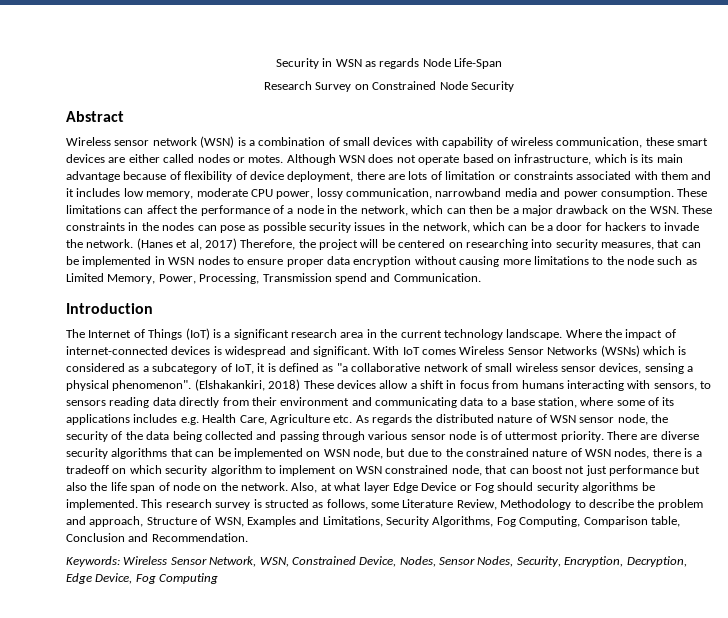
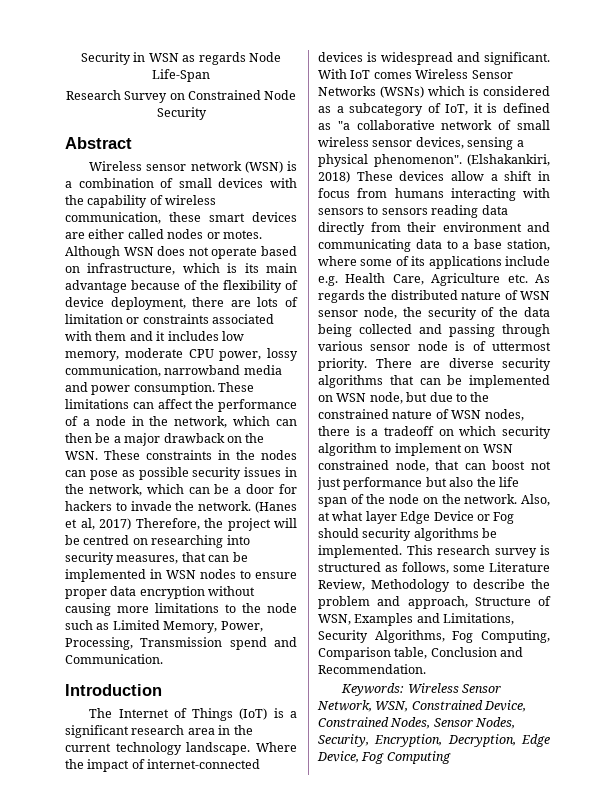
- Wireless sensor network (WSN) is a combination of small devices with capability of wireless communication, these smart devices are either called nodes or motes.
+ Wireless sensor network (WSN) is a combination of small devices with the capability of wireless communication, these smart devices are either called nodes or motes.
- Although WSN does not operate based on infrastructure, which is its main advantage because of flexibility of device deployment, there are lots of limitation or constraints associated with them and it includes low memory, moderate CPU power, lossy communication, narrowband media and power consumption.
+ Although WSN does not operate based on infrastructure, which is its main advantage because of the flexibility of device deployment, there are lots of limitation or constraints associated with them and it includes low memory, moderate CPU power, lossy communication, narrowband media and power consumption.
- (Hanes et al, 2017) Therefore, the project will be centered on researching into security measures, that can be implemented in WSN nodes to ensure proper data encryption without causing more limitations to the node such as Limited Memory, Power, Processing, Transmission spend and Communication.
+ (Hanes et al, 2017) Therefore, the project will be centred on researching into security measures, that can be implemented in WSN nodes to ensure proper data encryption without causing more limitations to the node such as Limited Memory, Power, Processing, Transmission spend and Communication.
- (Elshakankiri, 2018) These devices allow a shift in focus from humans interacting with sensors, to sensors reading data directly from their environment and communicating data to a base station, where some of its applications includes e.g. Health Care, Agriculture etc. As regards the distributed nature of WSN sensor node, the security of the data being collected and passing through various sensor node is of uttermost priority.
+ (Elshakankiri, 2018) These devices allow a shift in focus from humans interacting with sensors to sensors reading data directly from their environment and communicating data to a base station, where some of its applications include e.g. Health Care, Agriculture etc. As regards the distributed nature of WSN sensor node, the security of the data being collected and passing through various sensor node is of uttermost priority.
- There are diverse security algorithms that can be implemented on WSN node, but due to the constrained nature of WSN nodes, there is a tradeoff on which security algorithm to implement on WSN constrained node, that can boost not just performance but also the life span of node on the network.
+ There are diverse security algorithms that can be implemented on WSN node, but due to the constrained nature of WSN nodes, there is a tradeoff on which security algorithm to implement on WSN constrained node, that can boost not just performance but also the life span of the node on the network.
- This research survey is structed as follows, some Literature Review, Methodology to describe the problem and approach, Structure of WSN, Examples and Limitations, Security Algorithms, Fog Computing, Comparison table, Conclusion and Recommendation.
+ This research survey is structured as follows, some Literature Review, Methodology to describe the problem and approach, Structure of WSN, Examples and Limitations, Security Algorithms, Fog Computing, Comparison table, Conclusion and Recommendation.
- Keywords: Wireless Sensor Network, WSN, Constrained Device, Nodes, Sensor Nodes, Security, Encryption, Decryption, Edge Device, Fog Computing
+ Keywords: Wireless Sensor Network, WSN, Constrained Device, Constrained Nodes, Sensor Nodes, Security, Encryption, Decryption, Edge Device, Fog Computing

